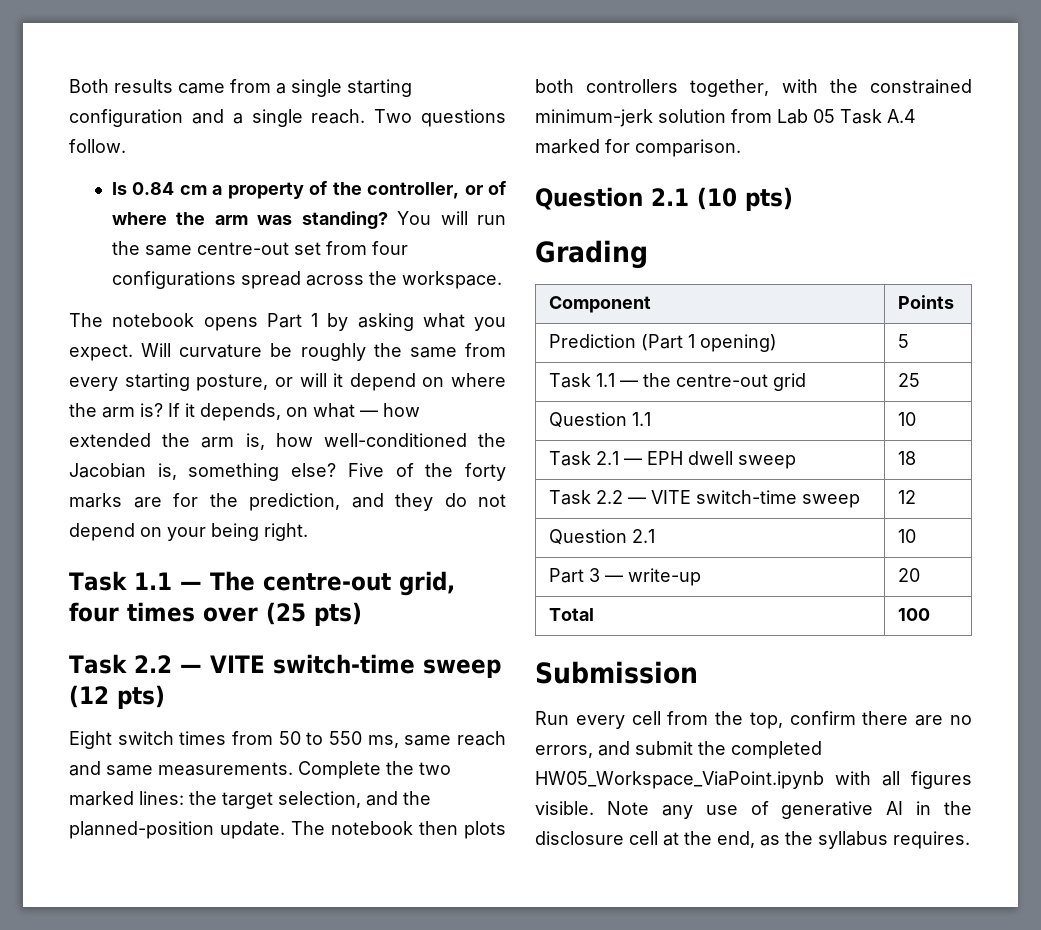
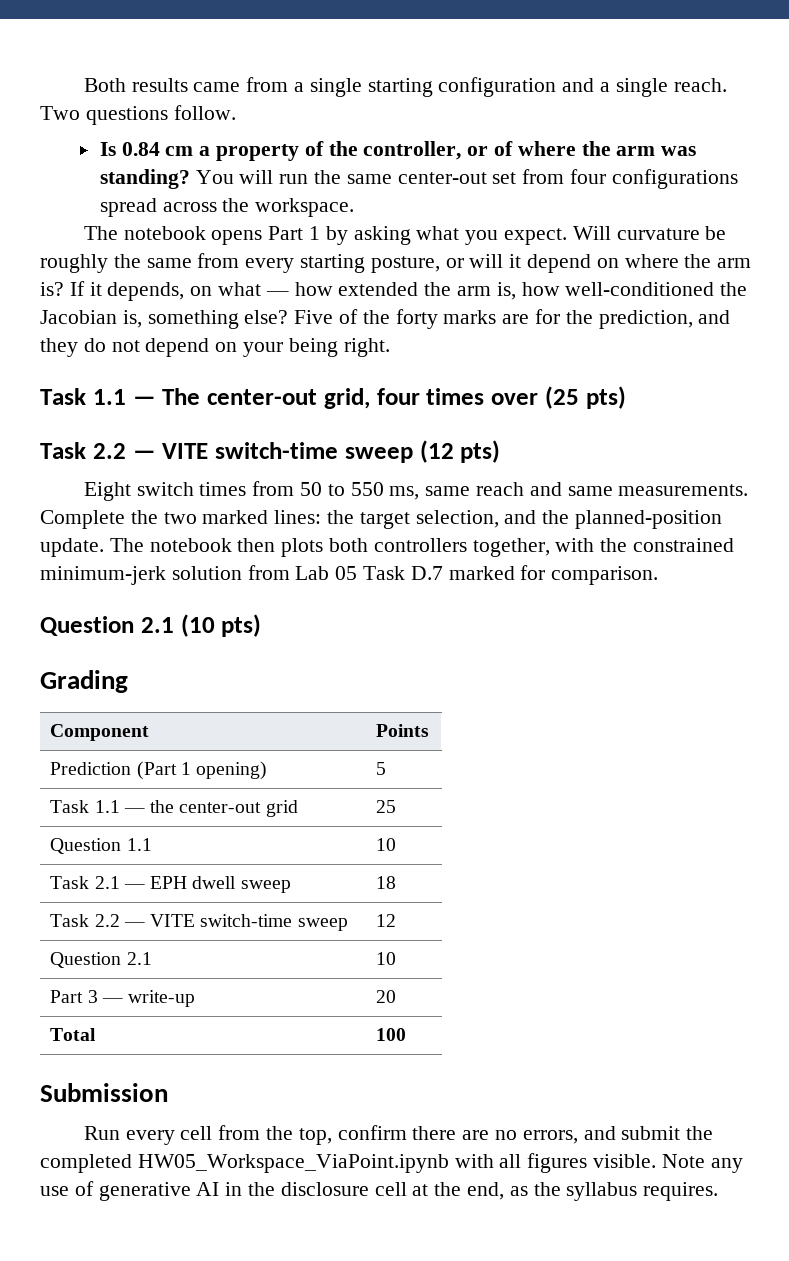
- You will run the same centre-out set from four configurations spread across the workspace.
+ You will run the same center-out set from four configurations spread across the workspace.
- Task 1.1 — The centre-out grid, four times over (25 pts)
+ Task 1.1 — The center-out grid, four times over (25 pts)
- The notebook then plots both controllers together, with the constrained minimum-jerk solution from Lab 05 Task A.4 marked for comparison.
+ The notebook then plots both controllers together, with the constrained minimum-jerk solution from Lab 05 Task D.7 marked for comparison.
- Task 1.1 — the centre-out grid | 25
+ Task 1.1 — the center-out grid | 25

